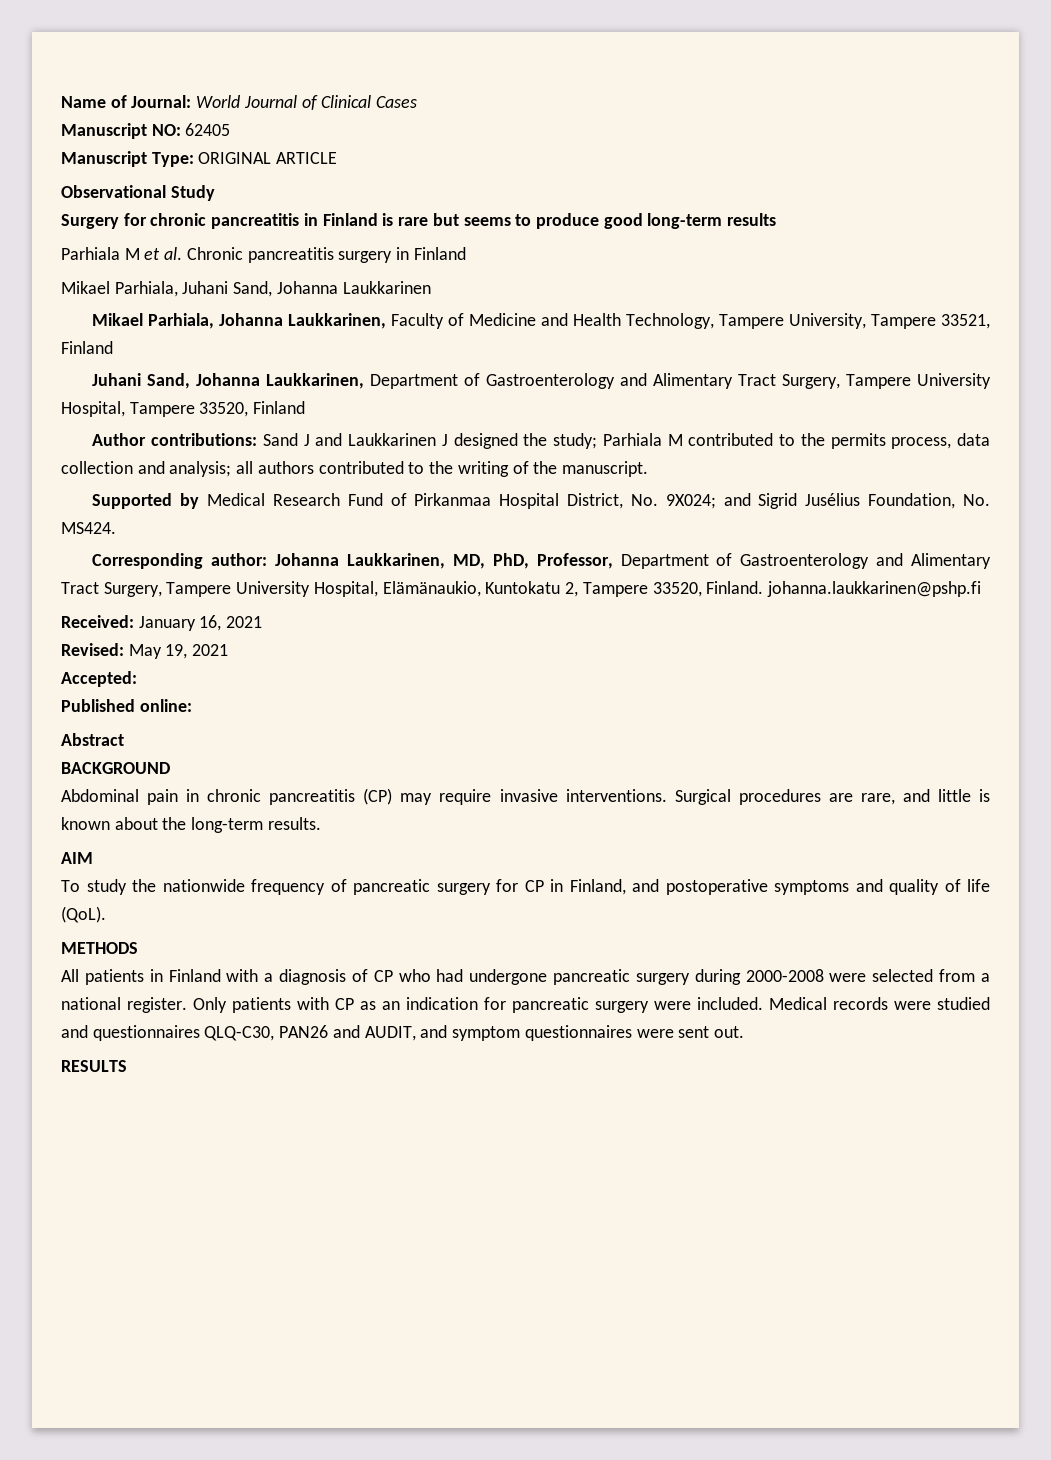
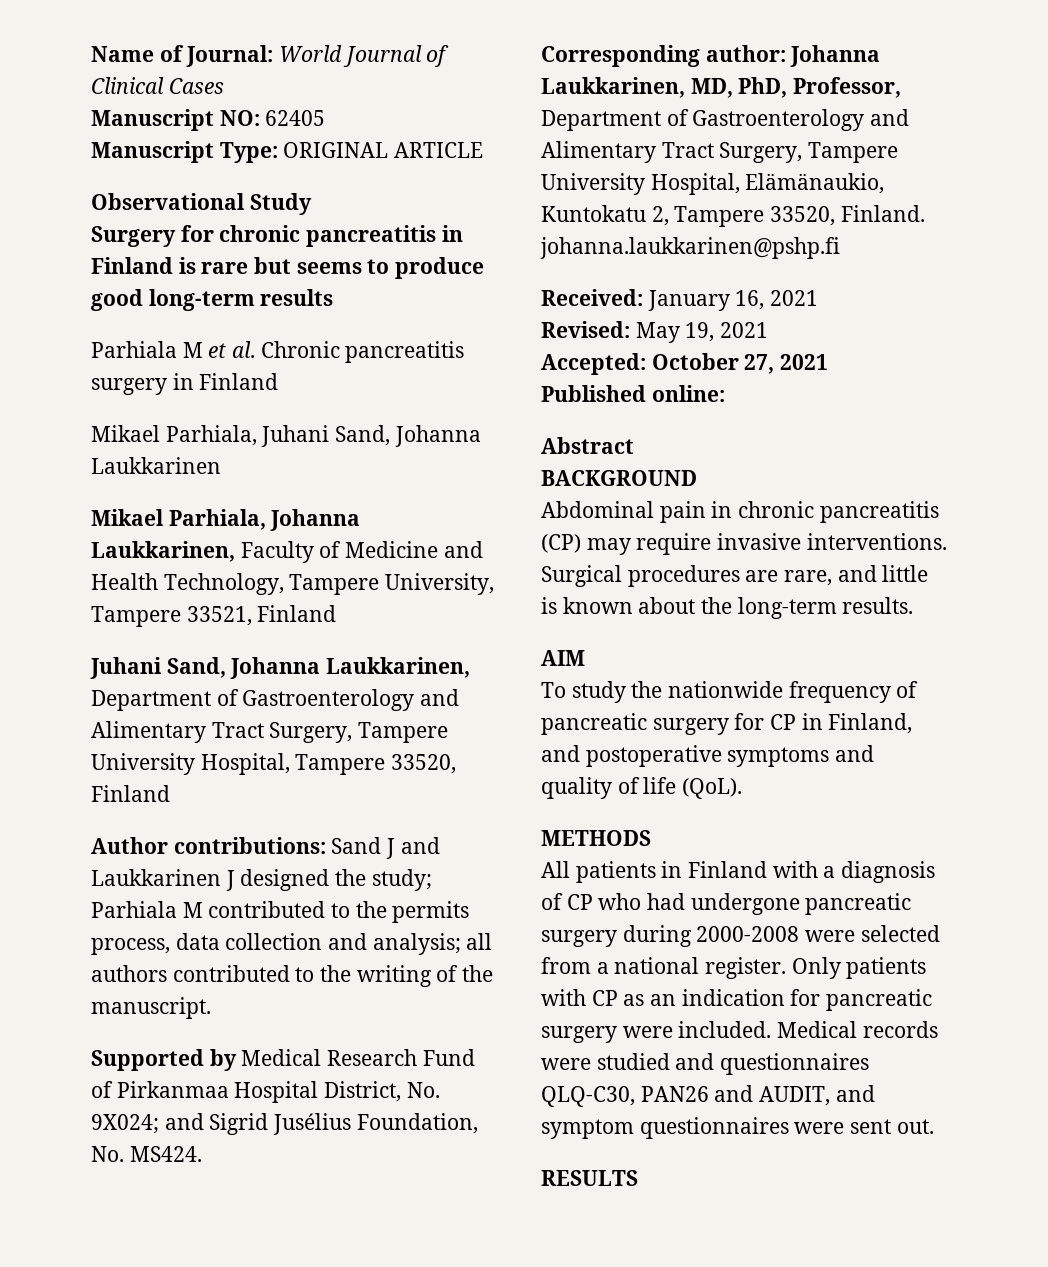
- Accepted:
+ Accepted: October 27, 2021

